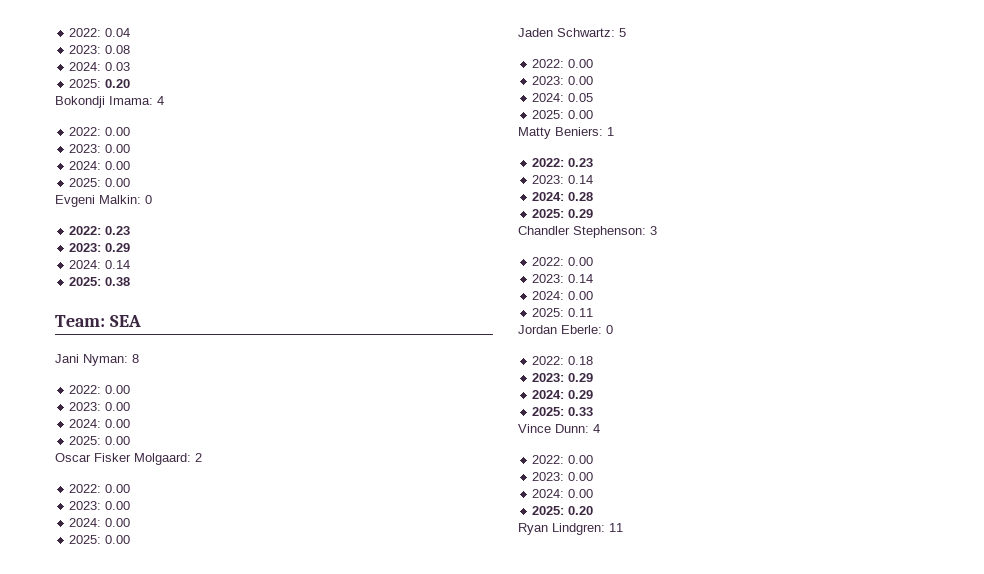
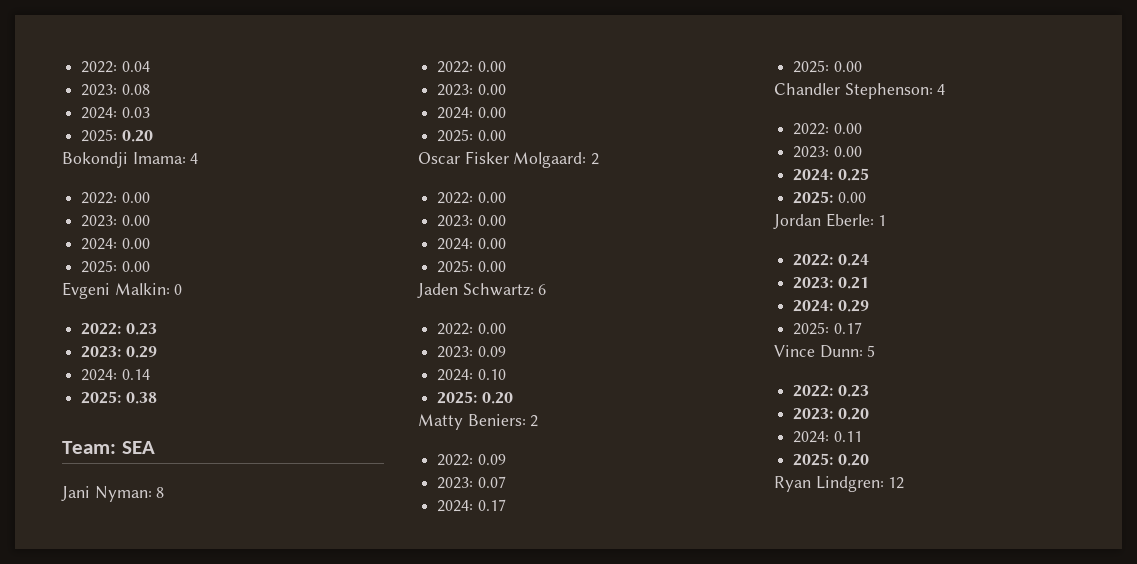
- Jaden Schwartz: 5
+ Jaden Schwartz: 6
+ 2022: 0.00
+ 2023: 0.09
+ 2024: 0.10
+ 2025: 0.20
+ Matty Beniers: 2
+ 2022: 0.09
+ 2023: 0.07
+ 2024: 0.17
+ 2025: 0.00
+ Chandler Stephenson: 4
  2022: 0.00
  2023: 0.00
- 2024: 0.05
+ 2024: 0.25
  2025: 0.00
- Matty Beniers: 1
+ Jordan Eberle: 1
+ 2022: 0.24
+ 2023: 0.21
+ 2024: 0.29
+ 2025: 0.17
+ Vince Dunn: 5
  2022: 0.23
- 2023: 0.14
- 2024: 0.28
- 2025: 0.29
- Chandler Stephenson: 3
- 2022: 0.00
- 2023: 0.14
- 2024: 0.00
- 2025: 0.11
- Jordan Eberle: 0
- 2022: 0.18
- 2023: 0.29
- 2024: 0.29
- 2025: 0.33
- Vince Dunn: 4
- 2022: 0.00
- 2023: 0.00
- 2024: 0.00
+ 2023: 0.20
+ 2024: 0.11
- Ryan Lindgren: 11
+ Ryan Lindgren: 12

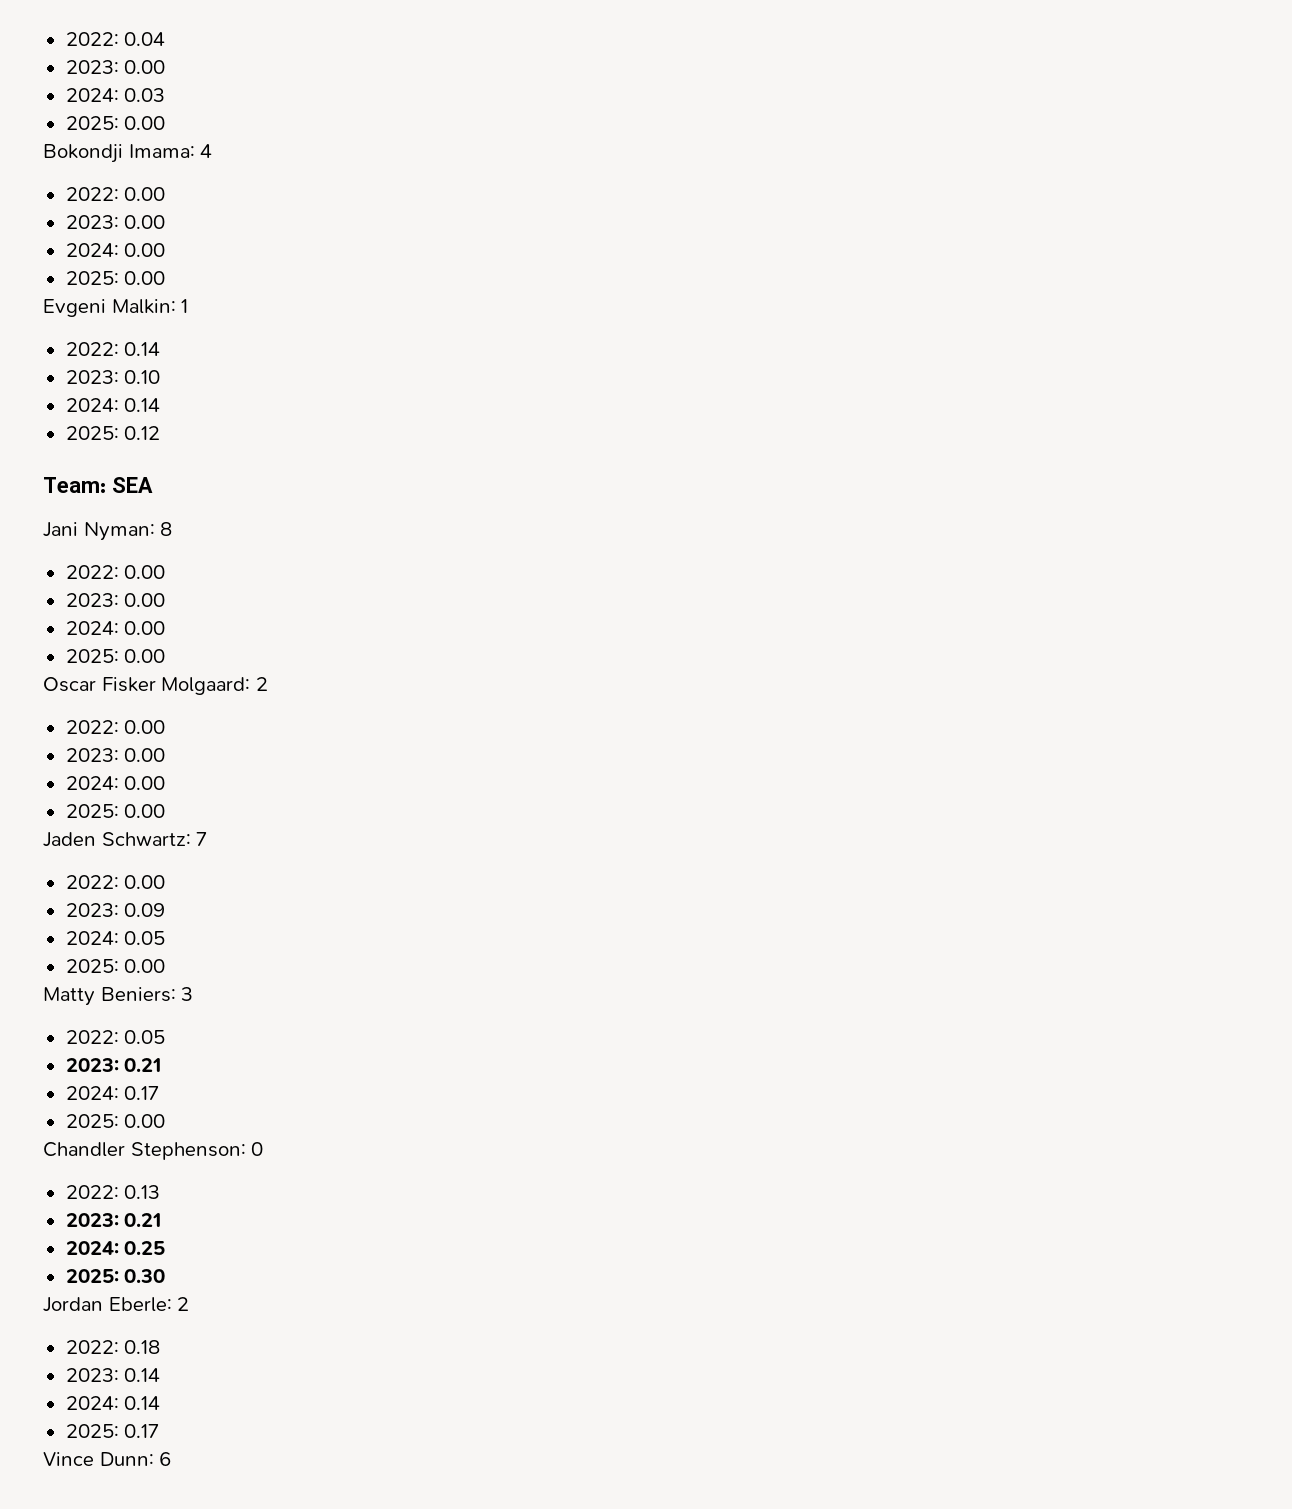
  2022: 0.04
- 2023: 0.08
+ 2023: 0.00
  2024: 0.03
- 2025: 0.20
+ 2025: 0.00
- Evgeni Malkin: 0
- 2022: 0.23
- 2023: 0.29
+ Evgeni Malkin: 1
+ 2022: 0.14
+ 2023: 0.10
  2024: 0.14
- 2025: 0.38
+ 2025: 0.12
- Jaden Schwartz: 6
+ Jaden Schwartz: 7
- 2024: 0.10
- 2025: 0.20
+ 2024: 0.05
+ 2025: 0.00
- Matty Beniers: 2
- 2022: 0.09
- 2023: 0.07
+ Matty Beniers: 3
+ 2022: 0.05
+ 2023: 0.21
- Chandler Stephenson: 4
- 2022: 0.00
- 2023: 0.00
+ Chandler Stephenson: 0
+ 2022: 0.13
+ 2023: 0.21
  2024: 0.25
- 2025: 0.00
+ 2025: 0.30
- Jordan Eberle: 1
- 2022: 0.24
- 2023: 0.21
- 2024: 0.29
+ Jordan Eberle: 2
+ 2022: 0.18
+ 2023: 0.14
+ 2024: 0.14
- Vince Dunn: 5
- 2022: 0.23
- 2023: 0.20
- 2024: 0.11
- 2025: 0.20
- Ryan Lindgren: 12
+ Vince Dunn: 6

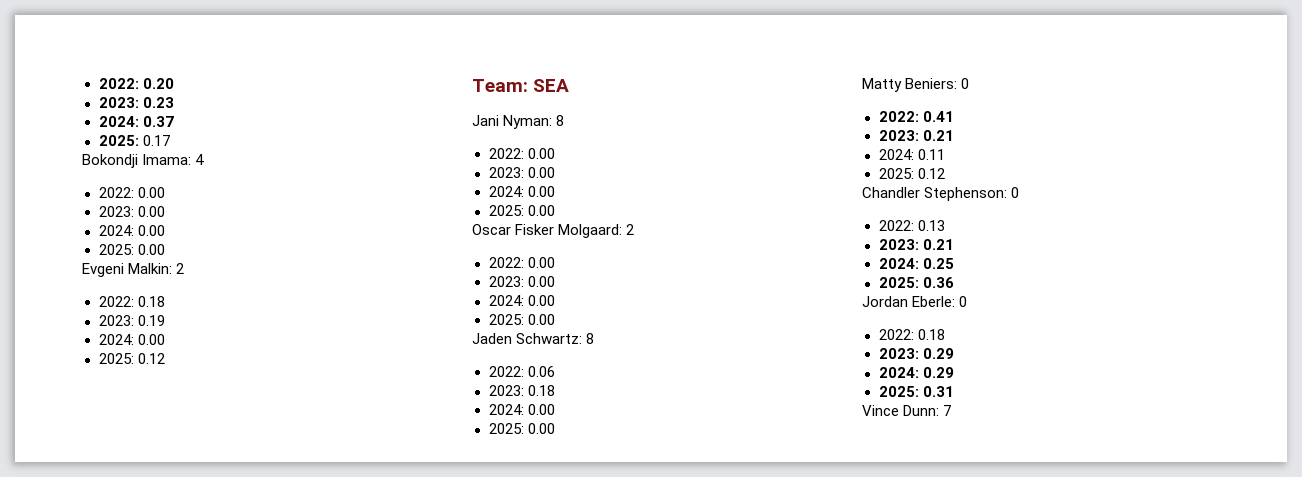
- 2022: 0.04
- 2023: 0.00
- 2024: 0.03
- 2025: 0.00
+ 2022: 0.20
+ 2023: 0.23
+ 2024: 0.37
+ 2025: 0.17
- Evgeni Malkin: 1
- 2022: 0.14
- 2023: 0.10
- 2024: 0.14
+ Evgeni Malkin: 2
+ 2022: 0.18
+ 2023: 0.19
+ 2024: 0.00
- Jaden Schwartz: 7
- 2022: 0.00
- 2023: 0.09
- 2024: 0.05
+ Jaden Schwartz: 8
+ 2022: 0.06
+ 2023: 0.18
+ 2024: 0.00
- Matty Beniers: 3
- 2022: 0.05
+ Matty Beniers: 0
+ 2022: 0.41
  2023: 0.21
- 2024: 0.17
- 2025: 0.00
+ 2024: 0.11
+ 2025: 0.12
- 2025: 0.30
+ 2025: 0.36
- Jordan Eberle: 2
+ Jordan Eberle: 0
  2022: 0.18
- 2023: 0.14
- 2024: 0.14
- 2025: 0.17
+ 2023: 0.29
+ 2024: 0.29
+ 2025: 0.31
- Vince Dunn: 6
+ Vince Dunn: 7

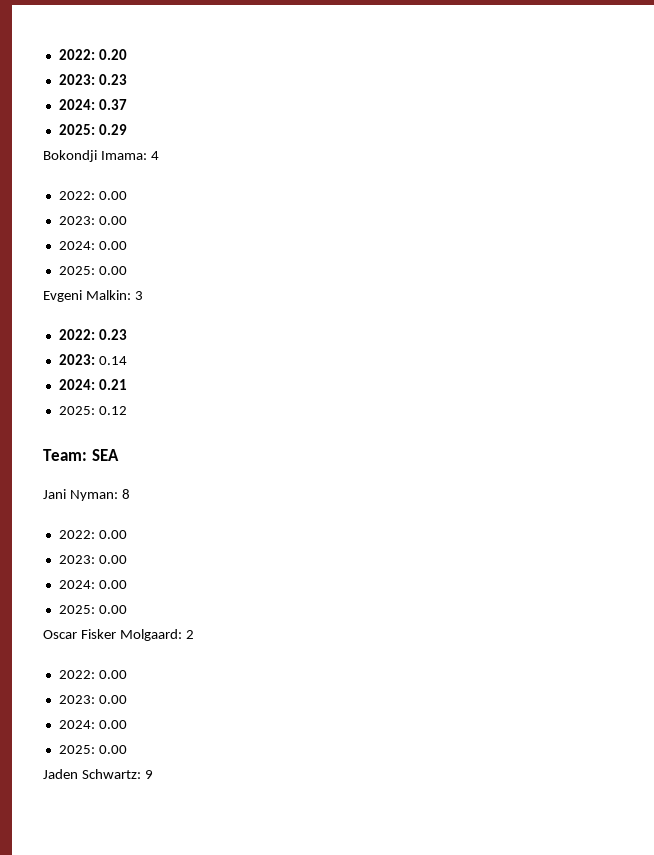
- 2025: 0.17
+ 2025: 0.29
- Evgeni Malkin: 2
- 2022: 0.18
- 2023: 0.19
- 2024: 0.00
+ Evgeni Malkin: 3
+ 2022: 0.23
+ 2023: 0.14
+ 2024: 0.21
- Jaden Schwartz: 8
- 2022: 0.06
- 2023: 0.18
- 2024: 0.00
- 2025: 0.00
- Matty Beniers: 0
- 2022: 0.41
- 2023: 0.21
- 2024: 0.11
- 2025: 0.12
- Chandler Stephenson: 0
- 2022: 0.13
- 2023: 0.21
- 2024: 0.25
- 2025: 0.36
- Jordan Eberle: 0
- 2022: 0.18
- 2023: 0.29
- 2024: 0.29
- 2025: 0.31
- Vince Dunn: 7
+ Jaden Schwartz: 9

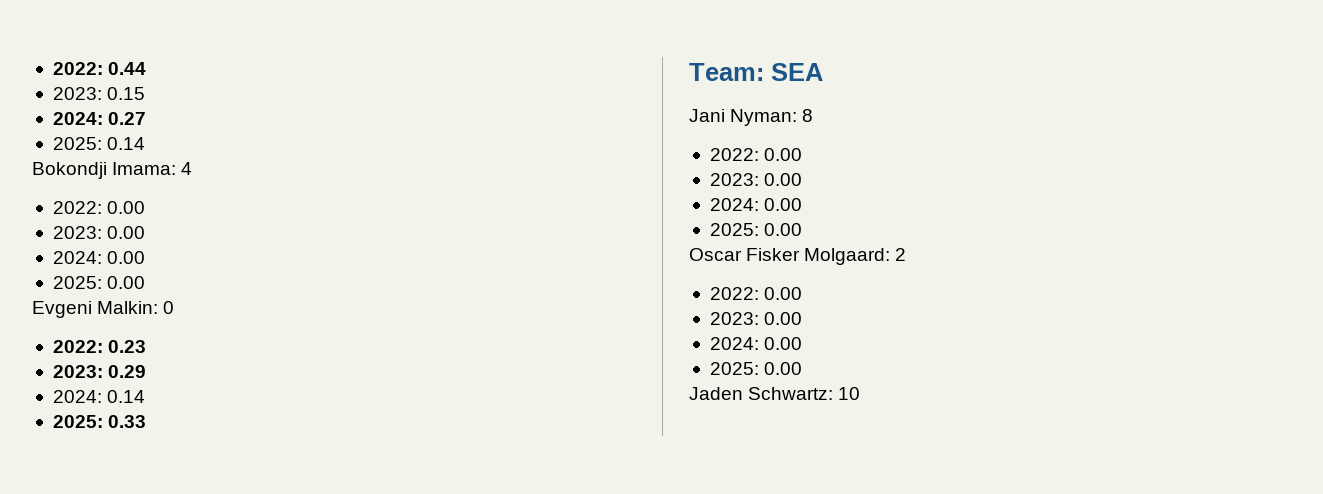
- 2022: 0.20
- 2023: 0.23
- 2024: 0.37
- 2025: 0.29
+ 2022: 0.44
+ 2023: 0.15
+ 2024: 0.27
+ 2025: 0.14
- Evgeni Malkin: 3
+ Evgeni Malkin: 0
- 2023: 0.14
- 2024: 0.21
- 2025: 0.12
+ 2023: 0.29
+ 2024: 0.14
+ 2025: 0.33
- Jaden Schwartz: 9
+ Jaden Schwartz: 10

